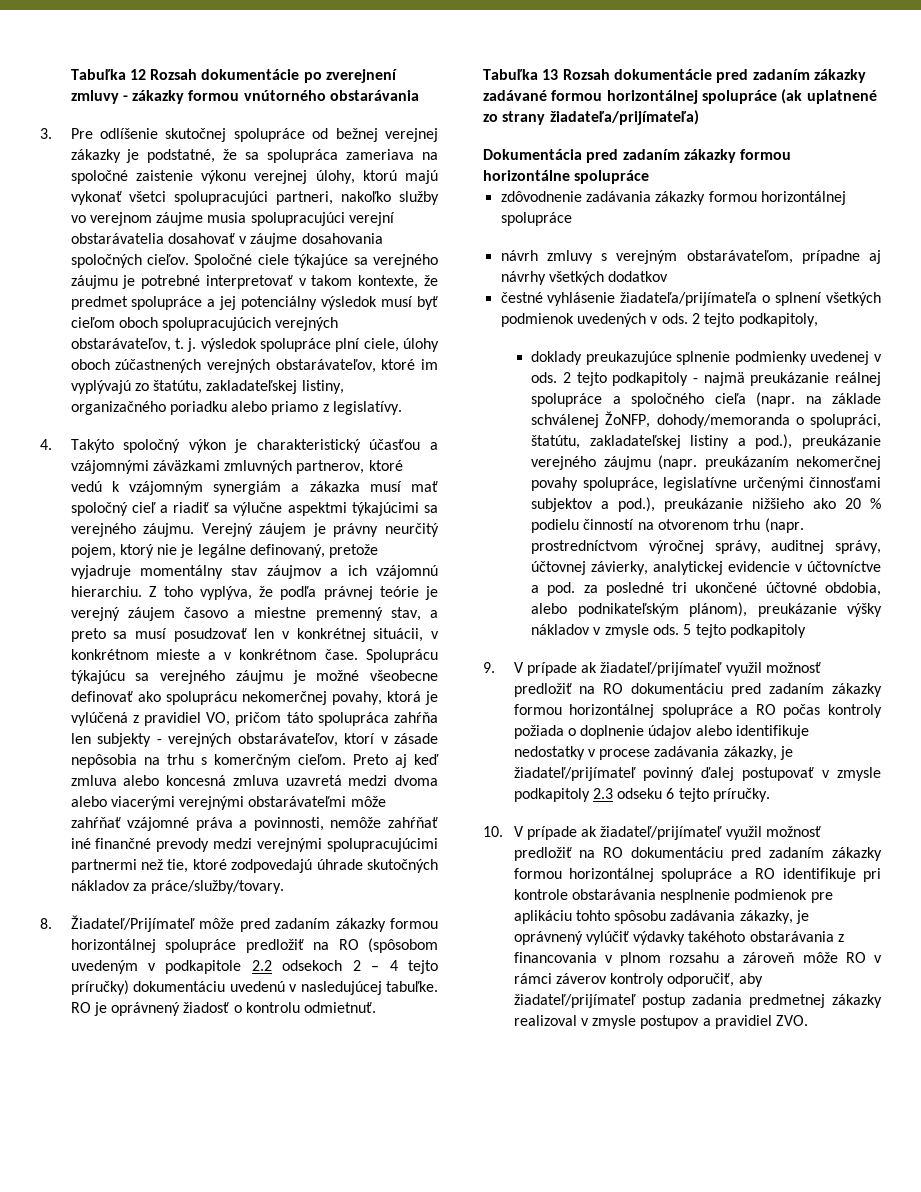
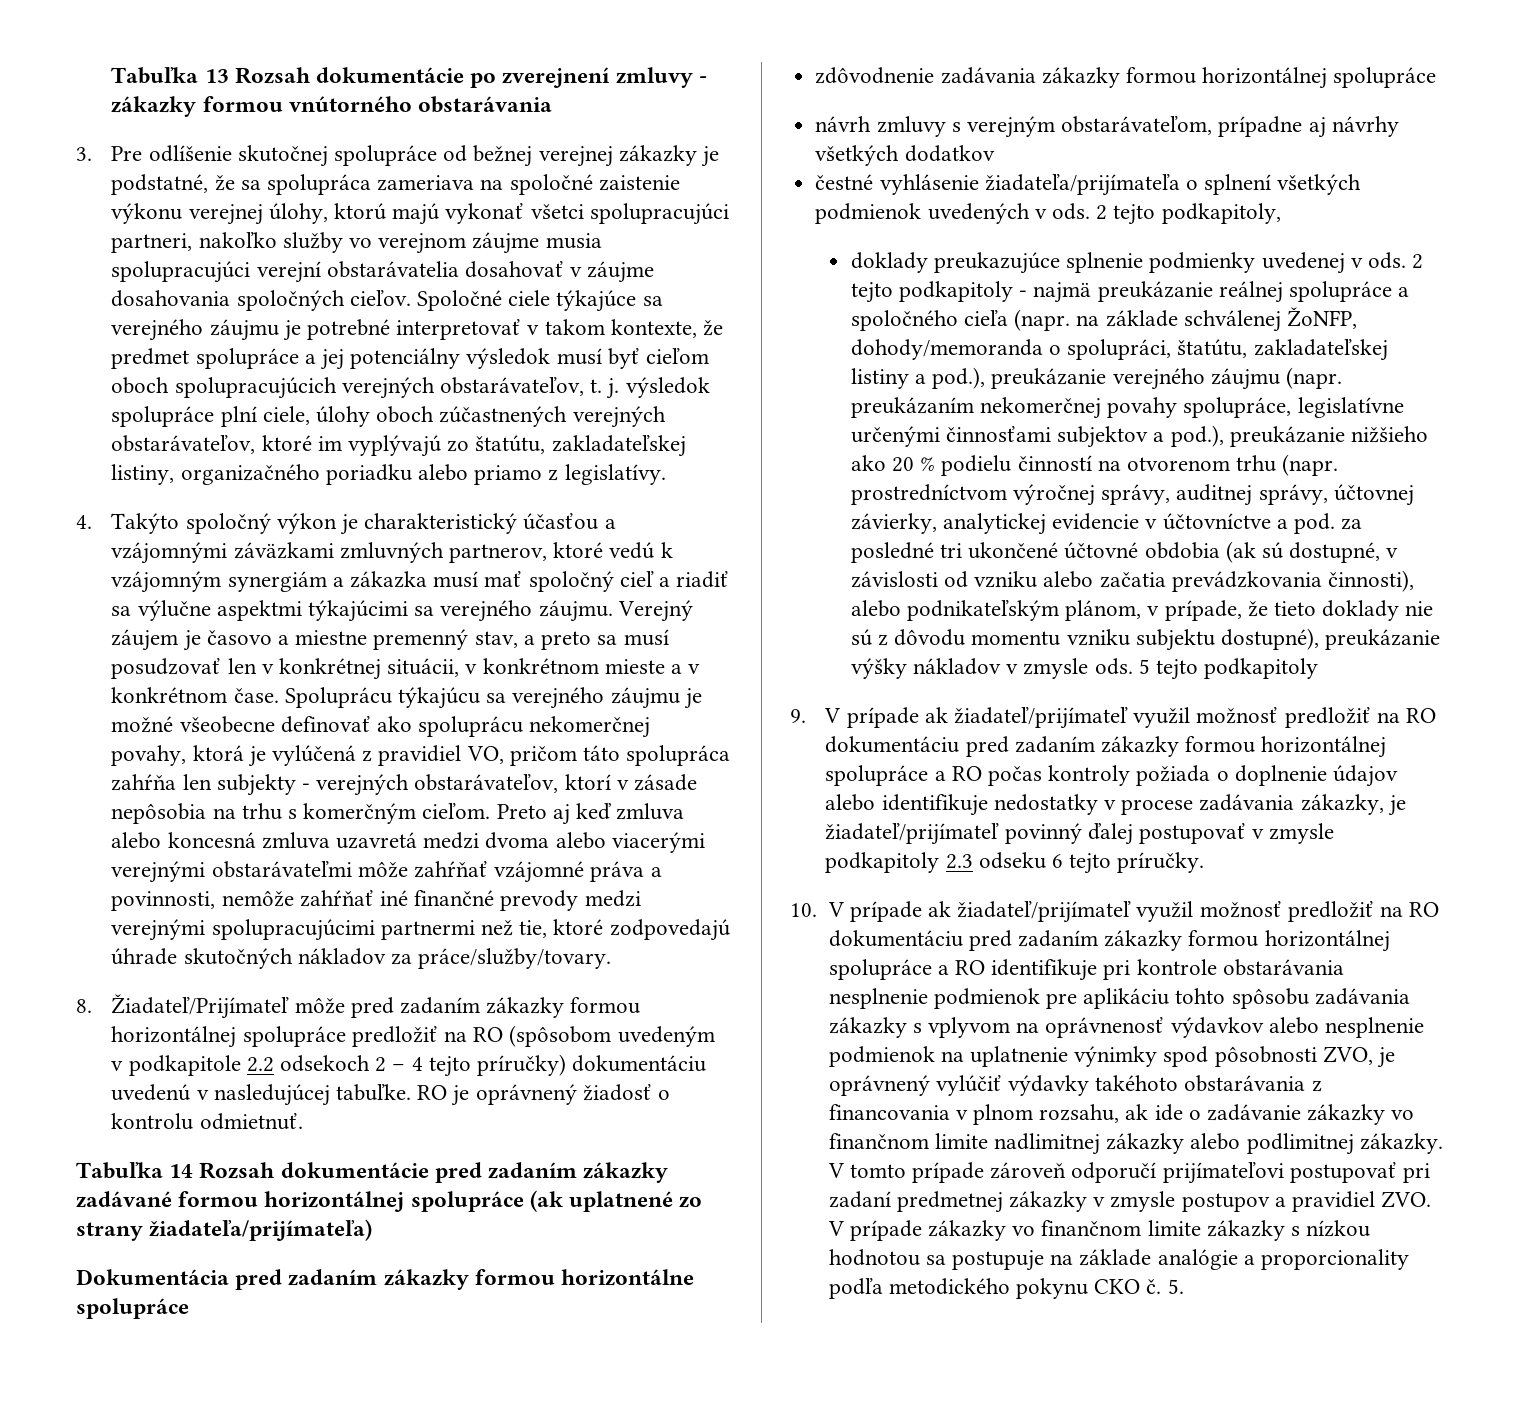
- Tabuľka 12 Rozsah dokumentácie po zverejnení zmluvy - zákazky formou vnútorného obstarávania
+ Tabuľka 13 Rozsah dokumentácie po zverejnení zmluvy - zákazky formou vnútorného obstarávania
- Verejný záujem je právny neurčitý pojem, ktorý nie je legálne definovaný, pretože vyjadruje momentálny stav záujmov a ich vzájomnú hierarchiu. Z toho vyplýva, že podľa právnej teórie je verejný záujem časovo a miestne premenný stav, a preto sa musí posudzovať len v konkrétnej situácii, v konkrétnom mieste a v konkrétnom čase.
+ Verejný záujem je časovo a miestne premenný stav, a preto sa musí posudzovať len v konkrétnej situácii, v konkrétnom mieste a v konkrétnom čase.
- Tabuľka 13 Rozsah dokumentácie pred zadaním zákazky zadávané formou horizontálnej spolupráce (ak uplatnené zo strany žiadateľa/prijímateľa)
+ Tabuľka 14 Rozsah dokumentácie pred zadaním zákazky zadávané formou horizontálnej spolupráce (ak uplatnené zo strany žiadateľa/prijímateľa)
- 2 tejto podkapitoly - najmä preukázanie reálnej spolupráce a spoločného cieľa (napr. na základe schválenej ŽoNFP, dohody/memoranda o spolupráci, štatútu, zakladateľskej listiny a pod.), preukázanie verejného záujmu (napr. preukázaním nekomerčnej povahy spolupráce, legislatívne určenými činnosťami subjektov a pod.), preukázanie nižšieho ako 20 % podielu činností na otvorenom trhu (napr. prostredníctvom výročnej správy, auditnej správy, účtovnej závierky, analytickej evidencie v účtovníctve a pod. za posledné tri ukončené účtovné obdobia, alebo podnikateľským plánom), preukázanie výšky nákladov v zmysle ods.
+ 2 tejto podkapitoly - najmä preukázanie reálnej spolupráce a spoločného cieľa (napr. na základe schválenej ŽoNFP, dohody/memoranda o spolupráci, štatútu, zakladateľskej listiny a pod.), preukázanie verejného záujmu (napr. preukázaním nekomerčnej povahy spolupráce, legislatívne určenými činnosťami subjektov a pod.), preukázanie nižšieho ako 20 % podielu činností na otvorenom trhu (napr. prostredníctvom výročnej správy, auditnej správy, účtovnej závierky, analytickej evidencie v účtovníctve a pod. za posledné tri ukončené účtovné obdobia (ak sú dostupné, v závislosti od vzniku alebo začatia prevádzkovania činnosti), alebo podnikateľským plánom, v prípade, že tieto doklady nie sú z dôvodu momentu vzniku subjektu dostupné), preukázanie výšky nákladov v zmysle ods.
- 10. V prípade ak žiadateľ/prijímateľ využil možnosť predložiť na RO dokumentáciu pred zadaním zákazky formou horizontálnej spolupráce a RO identifikuje pri kontrole obstarávania nesplnenie podmienok pre aplikáciu tohto spôsobu zadávania zákazky, je oprávnený vylúčiť výdavky takéhoto obstarávania z financovania v plnom rozsahu a zároveň môže RO v rámci záverov kontroly odporučiť, aby žiadateľ/prijímateľ postup zadania predmetnej zákazky realizoval v zmysle postupov a pravidiel ZVO.
+ 10. V prípade ak žiadateľ/prijímateľ využil možnosť predložiť na RO dokumentáciu pred zadaním zákazky formou horizontálnej spolupráce a RO identifikuje pri kontrole obstarávania nesplnenie podmienok pre aplikáciu tohto spôsobu zadávania zákazky s vplyvom na oprávnenosť výdavkov alebo nesplnenie podmienok na uplatnenie výnimky spod pôsobnosti ZVO, je oprávnený vylúčiť výdavky takéhoto obstarávania z financovania v plnom rozsahu, ak ide o zadávanie zákazky vo finančnom limite nadlimitnej zákazky alebo podlimitnej zákazky. V tomto prípade zároveň odporučí prijímateľovi postupovať pri zadaní predmetnej zákazky v zmysle postupov a pravidiel ZVO. V prípade zákazky vo finančnom limite zákazky s nízkou hodnotou sa postupuje na základe analógie a proporcionality podľa metodického pokynu CKO č. 5.

